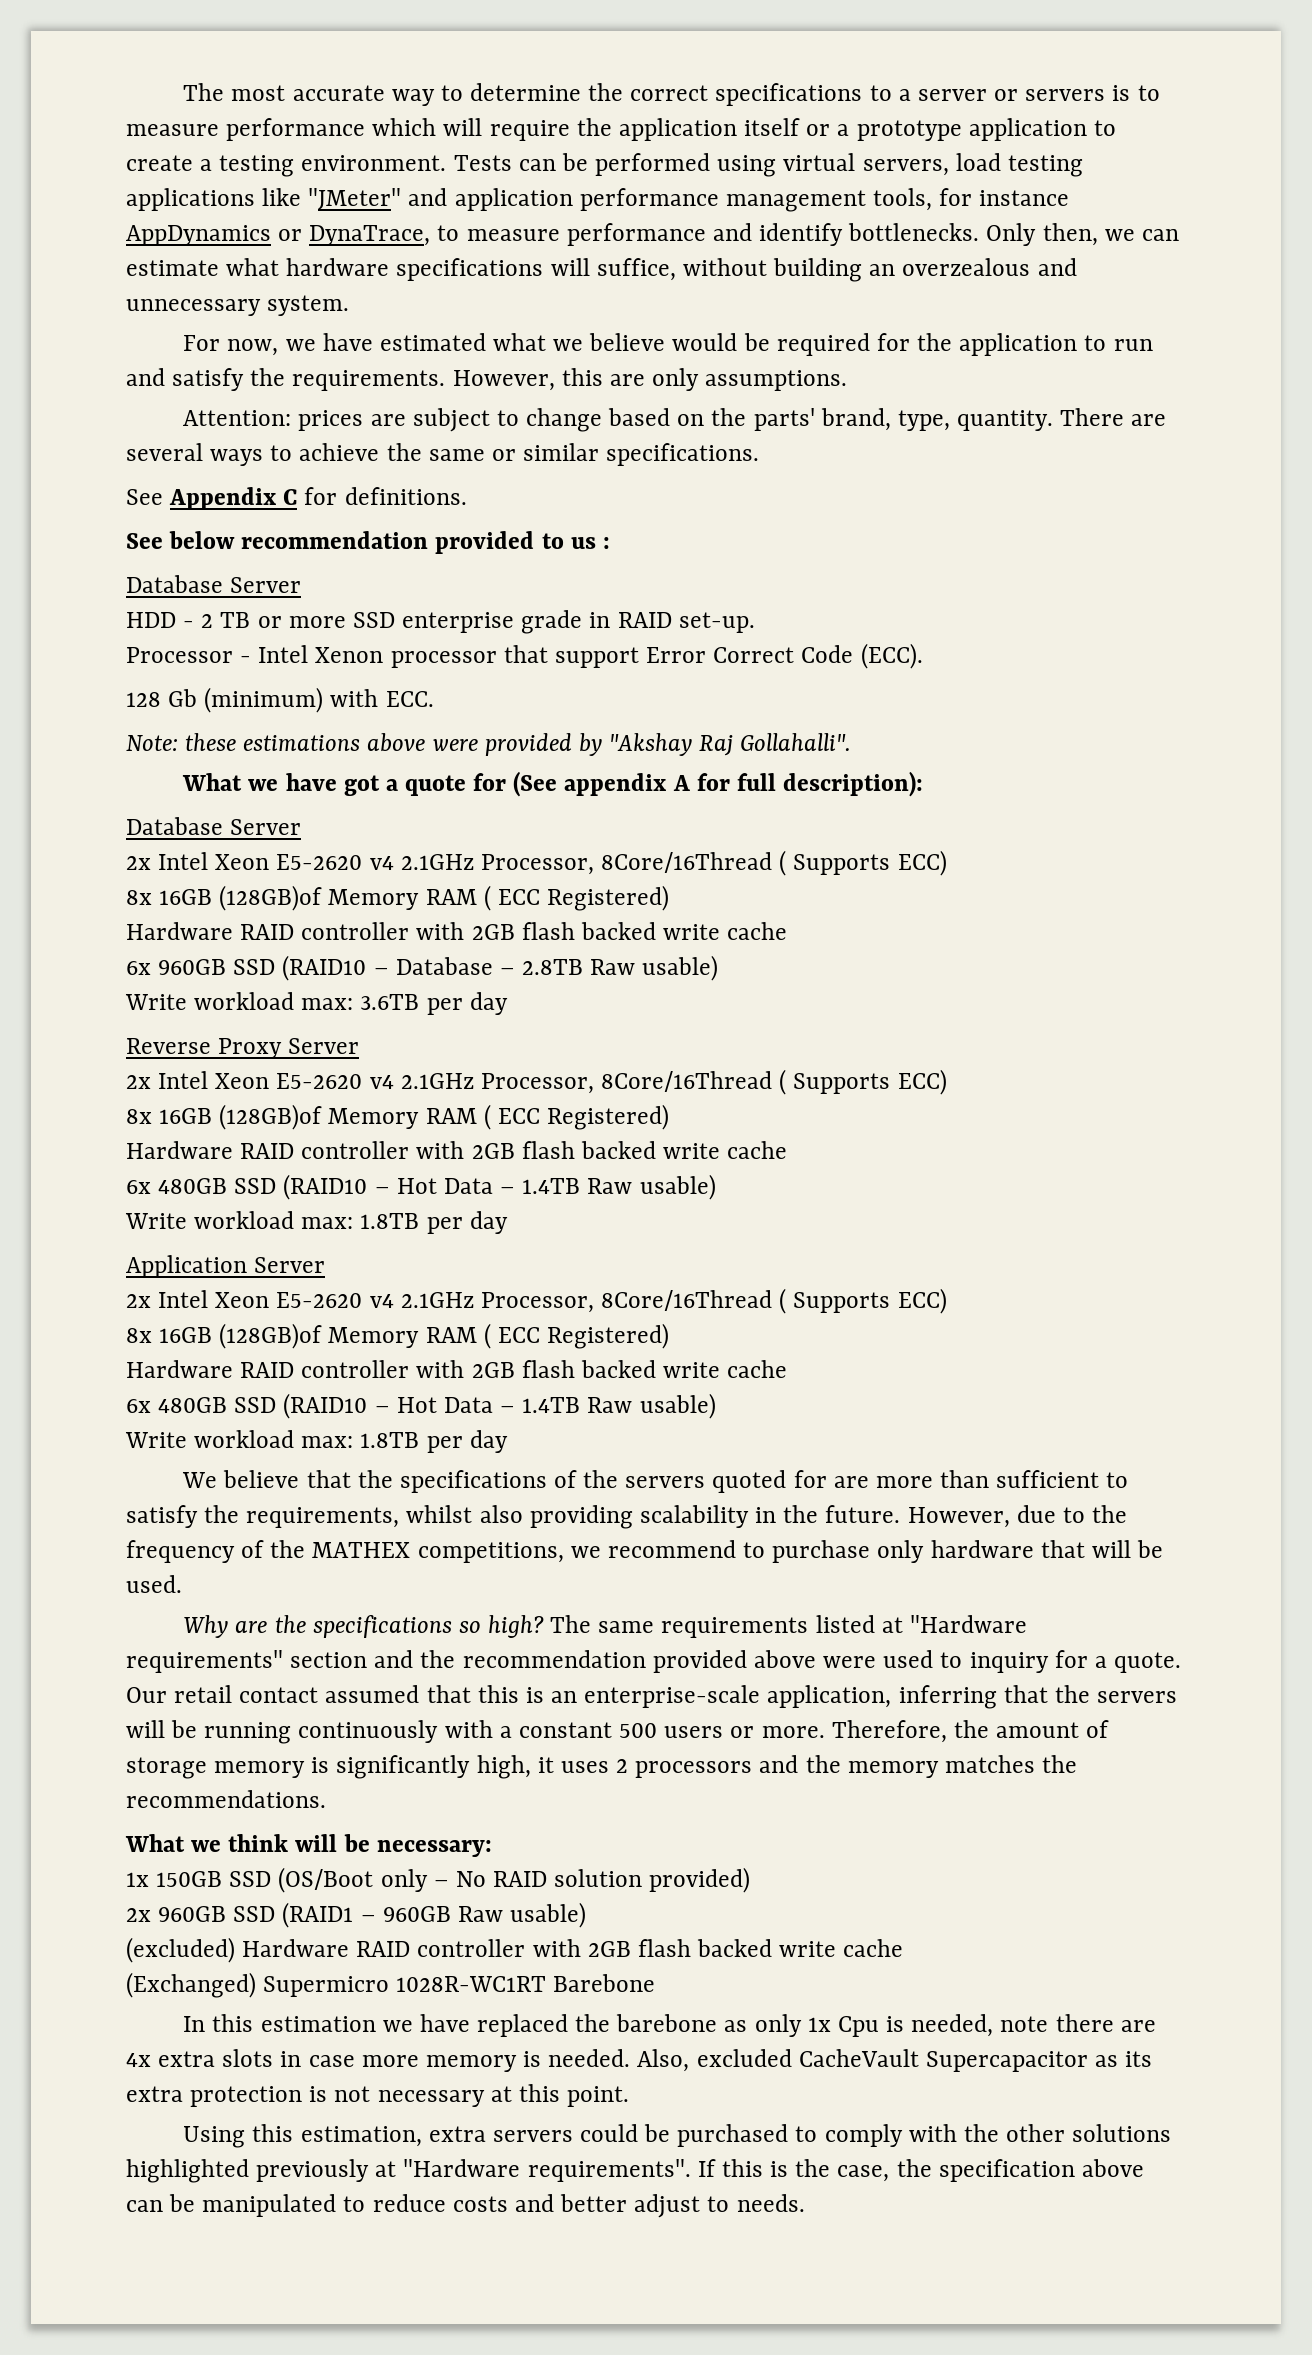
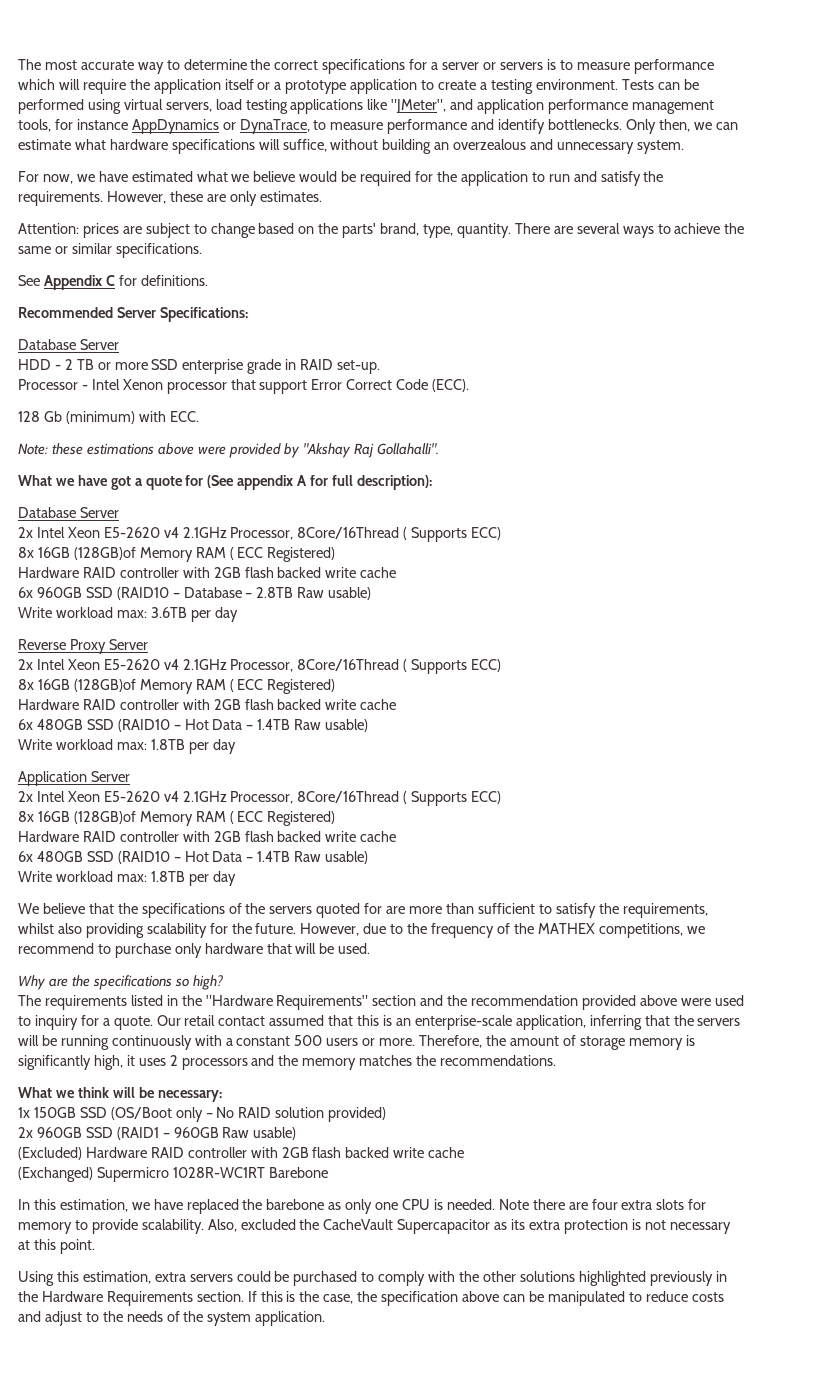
- The most accurate way to determine the correct specifications to a server or servers is to measure performance which will require the application itself or a prototype application to create a testing environment.
+ The most accurate way to determine the correct specifications for a server or servers is to measure performance which will require the application itself or a prototype application to create a testing environment.
- Tests can be performed using virtual servers, load testing applications like "JMeter" and application performance management tools, for instance AppDynamics or DynaTrace, to measure performance and identify bottlenecks.
+ Tests can be performed using virtual servers, load testing applications like "JMeter", and application performance management tools, for instance AppDynamics or DynaTrace, to measure performance and identify bottlenecks.
- However, this are only assumptions.
+ However, these are only estimates.
- See below recommendation provided to us :
+ Recommended Server Specifications:
- We believe that the specifications of the servers quoted for are more than sufficient to satisfy the requirements, whilst also providing scalability in the future.
+ We believe that the specifications of the servers quoted for are more than sufficient to satisfy the requirements, whilst also providing scalability for the future.
- Why are the specifications so high? The same requirements listed at "Hardware requirements" section and the recommendation provided above were used to inquiry for a quote.
+ Why are the specifications so high?
+ The requirements listed in the "Hardware Requirements" section and the recommendation provided above were used to inquiry for a quote.
- (excluded) Hardware RAID controller with 2GB flash backed write cache
+ (Excluded) Hardware RAID controller with 2GB flash backed write cache
- In this estimation we have replaced the barebone as only 1x Cpu is needed, note there are 4x extra slots in case more memory is needed.
+ In this estimation, we have replaced the barebone as only one CPU is needed. Note there are four extra slots for memory to provide scalability.
- Also, excluded CacheVault Supercapacitor as its extra protection is not necessary at this point.
+ Also, excluded the CacheVault Supercapacitor as its extra protection is not necessary at this point.
- Using this estimation, extra servers could be purchased to comply with the other solutions highlighted previously at "Hardware requirements".
+ Using this estimation, extra servers could be purchased to comply with the other solutions highlighted previously in the Hardware Requirements section.
- If this is the case, the specification above can be manipulated to reduce costs and better adjust to needs.
+ If this is the case, the specification above can be manipulated to reduce costs and adjust to the needs of the system application.

